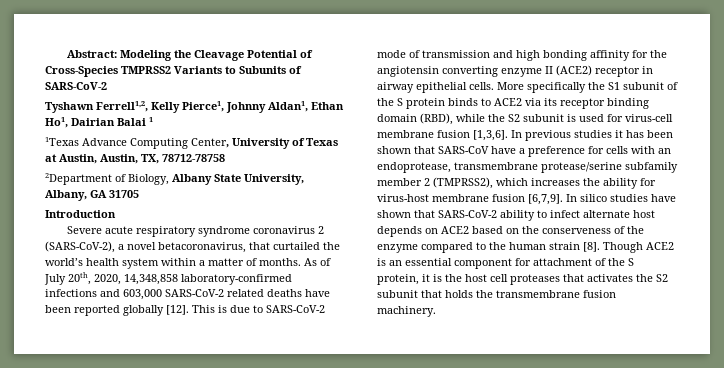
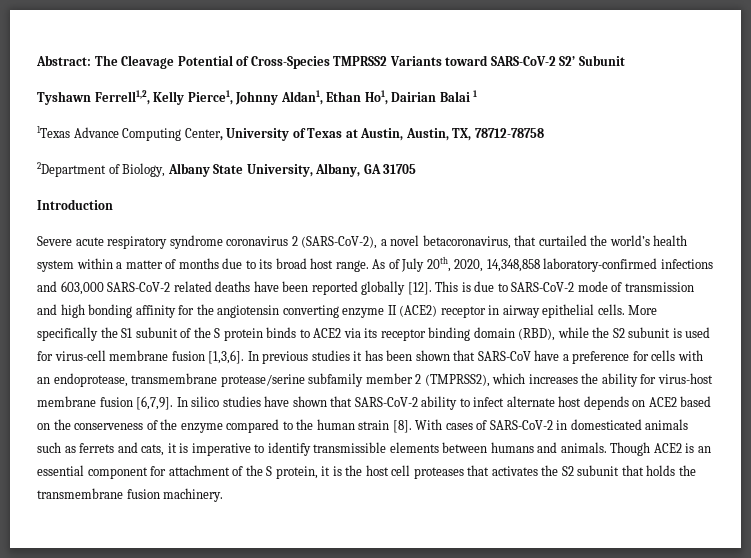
- Abstract: Modeling the Cleavage Potential of Cross-Species TMPRSS2 Variants to Subunits of SARS-CoV-2
+ Abstract: The Cleavage Potential of Cross-Species TMPRSS2 Variants toward SARS-CoV-2 S2’ Subunit
- Severe acute respiratory syndrome coronavirus 2 (SARS-CoV-2), a novel betacoronavirus, that curtailed the world’s health system within a matter of months.
+ Severe acute respiratory syndrome coronavirus 2 (SARS-CoV-2), a novel betacoronavirus, that curtailed the world’s health system within a matter of months due to its broad host range.
+ With cases of SARS-CoV-2 in domesticated animals such as ferrets and cats, it is imperative to identify transmissible elements between humans and animals.

